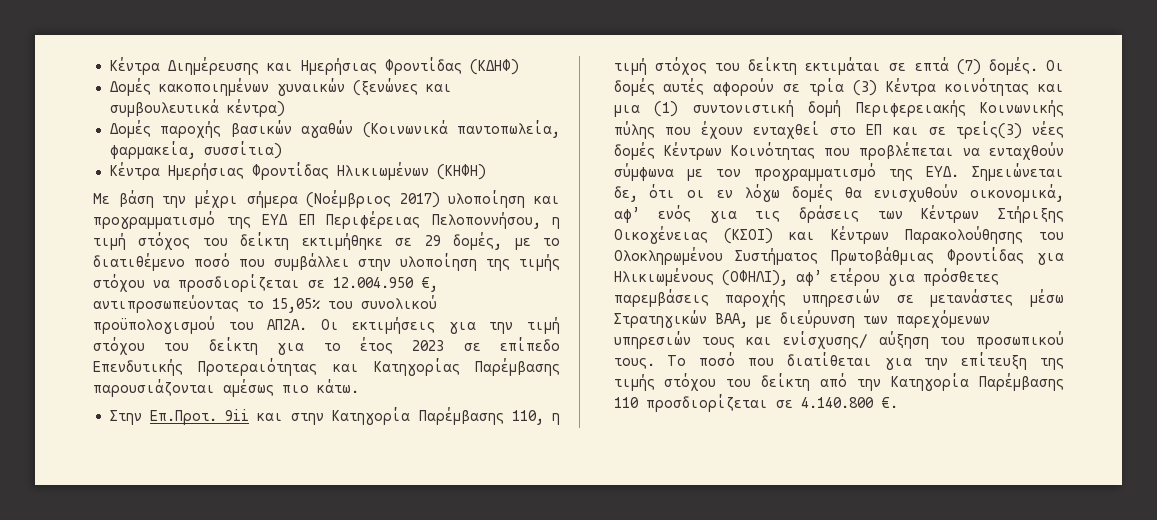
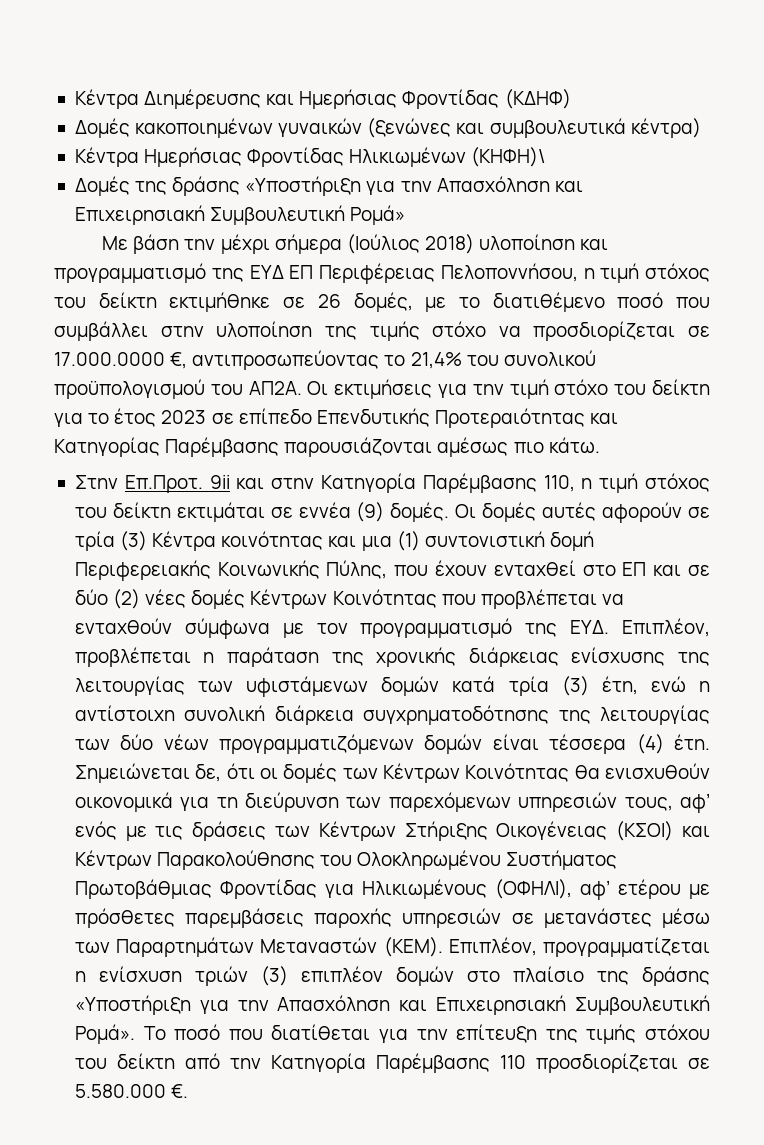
- Δομές παροχής βασικών αγαθών (Κοινωνικά παντοπωλεία, φαρμακεία, συσσίτια)
- Κέντρα Ημερήσιας Φροντίδας Ηλικιωμένων (ΚΗΦΗ)
+ Κέντρα Ημερήσιας Φροντίδας Ηλικιωμένων (ΚΗΦΗ)\
+ Δομές της δράσης «Υποστήριξη για την Απασχόληση και Επιχειρησιακή Συμβουλευτική Ρομά»
- Με βάση την μέχρι σήμερα (Νοέμβριος 2017) υλοποίηση και προγραμματισμό της ΕΥΔ ΕΠ Περιφέρειας Πελοποννήσου, η τιμή στόχος του δείκτη εκτιμήθηκε σε 29 δομές, με το διατιθέμενο ποσό που συμβάλλει στην υλοποίηση της τιμής στόχου να προσδιορίζεται σε 12.004.950 €, αντιπροσωπεύοντας το 15,05% του συνολικού προϋπολογισμού του ΑΠ2Α.
+ Με βάση την μέχρι σήμερα (Ιούλιος 2018) υλοποίηση και προγραμματισμό της ΕΥΔ ΕΠ Περιφέρειας Πελοποννήσου, η τιμή στόχος του δείκτη εκτιμήθηκε σε 26 δομές, με το διατιθέμενο ποσό που συμβάλλει στην υλοποίηση της τιμής στόχο να προσδιορίζεται σε 17.000.0000 €, αντιπροσωπεύοντας το 21,4% του συνολικού προϋπολογισμού του ΑΠ2Α.
- Οι εκτιμήσεις για την τιμή στόχου του δείκτη για το έτος 2023 σε επίπεδο Επενδυτικής Προτεραιότητας και Κατηγορίας Παρέμβασης παρουσιάζονται αμέσως πιο κάτω.
+ Οι εκτιμήσεις για την τιμή στόχο του δείκτη για το έτος 2023 σε επίπεδο Επενδυτικής Προτεραιότητας και Κατηγορίας Παρέμβασης παρουσιάζονται αμέσως πιο κάτω.
- Στην Επ.Προτ. 9ii και στην Κατηγορία Παρέμβασης 110, η τιμή στόχος του δείκτη εκτιμάται σε επτά (7) δομές.
+ Στην Επ.Προτ. 9ii και στην Κατηγορία Παρέμβασης 110, η τιμή στόχος του δείκτη εκτιμάται σε εννέα (9) δομές.
- Οι δομές αυτές αφορούν σε τρία (3) Κέντρα κοινότητας και μια (1) συντονιστική δομή Περιφερειακής Κοινωνικής πύλης που έχουν ενταχθεί στο ΕΠ και σε τρείς(3) νέες δομές Κέντρων Κοινότητας που προβλέπεται να ενταχθούν σύμφωνα με τον προγραμματισμό της ΕΥΔ. Σημειώνεται δε, ότι οι εν λόγω δομές θα ενισχυθούν οικονομικά, αφ’ ενός για τις δράσεις των Κέντρων Στήριξης Οικογένειας (ΚΣΟΙ) και Κέντρων Παρακολούθησης του Ολοκληρωμένου Συστήματος Πρωτοβάθμιας Φροντίδας για Ηλικιωμένους (ΟΦΗΛΙ), αφ’ ετέρου για πρόσθετες παρεμβάσεις παροχής υπηρεσιών σε μετανάστες μέσω Στρατηγικών ΒΑΑ, με διεύρυνση των παρεχόμενων υπηρεσιών τους και ενίσχυσης/ αύξηση του προσωπικού τους.
+ Οι δομές αυτές αφορούν σε τρία (3) Κέντρα κοινότητας και μια (1) συντονιστική δομή Περιφερειακής Κοινωνικής Πύλης, που έχουν ενταχθεί στο ΕΠ και σε δύο (2) νέες δομές Κέντρων Κοινότητας που προβλέπεται να ενταχθούν σύμφωνα με τον προγραμματισμό της ΕΥΔ. Επιπλέον, προβλέπεται η παράταση της χρονικής διάρκειας ενίσχυσης της λειτουργίας των υφιστάμενων δομών κατά τρία (3) έτη, ενώ η αντίστοιχη συνολική διάρκεια συγχρηματοδότησης της λειτουργίας των δύο νέων προγραμματιζόμενων δομών είναι τέσσερα (4) έτη. Σημειώνεται δε, ότι οι δομές των Κέντρων Κοινότητας θα ενισχυθούν οικονομικά για τη διεύρυνση των παρεχόμενων υπηρεσιών τους, αφ’ ενός με τις δράσεις των Κέντρων Στήριξης Οικογένειας (ΚΣΟΙ) και Κέντρων Παρακολούθησης του Ολοκληρωμένου Συστήματος Πρωτοβάθμιας Φροντίδας για Ηλικιωμένους (ΟΦΗΛΙ), αφ’ ετέρου με πρόσθετες παρεμβάσεις παροχής υπηρεσιών σε μετανάστες μέσω των Παραρτημάτων Μεταναστών (ΚΕΜ). Επιπλέον, προγραμματίζεται η ενίσχυση τριών (3) επιπλέον δομών στο πλαίσιο της δράσης «Υποστήριξη για την Απασχόληση και Επιχειρησιακή Συμβουλευτική Ρομά».
- Το ποσό που διατίθεται για την επίτευξη της τιμής στόχου του δείκτη από την Κατηγορία Παρέμβασης 110 προσδιορίζεται σε 4.140.800 €.
+ Το ποσό που διατίθεται για την επίτευξη της τιμής στόχου του δείκτη από την Κατηγορία Παρέμβασης 110 προσδιορίζεται σε 5.580.000 €.

